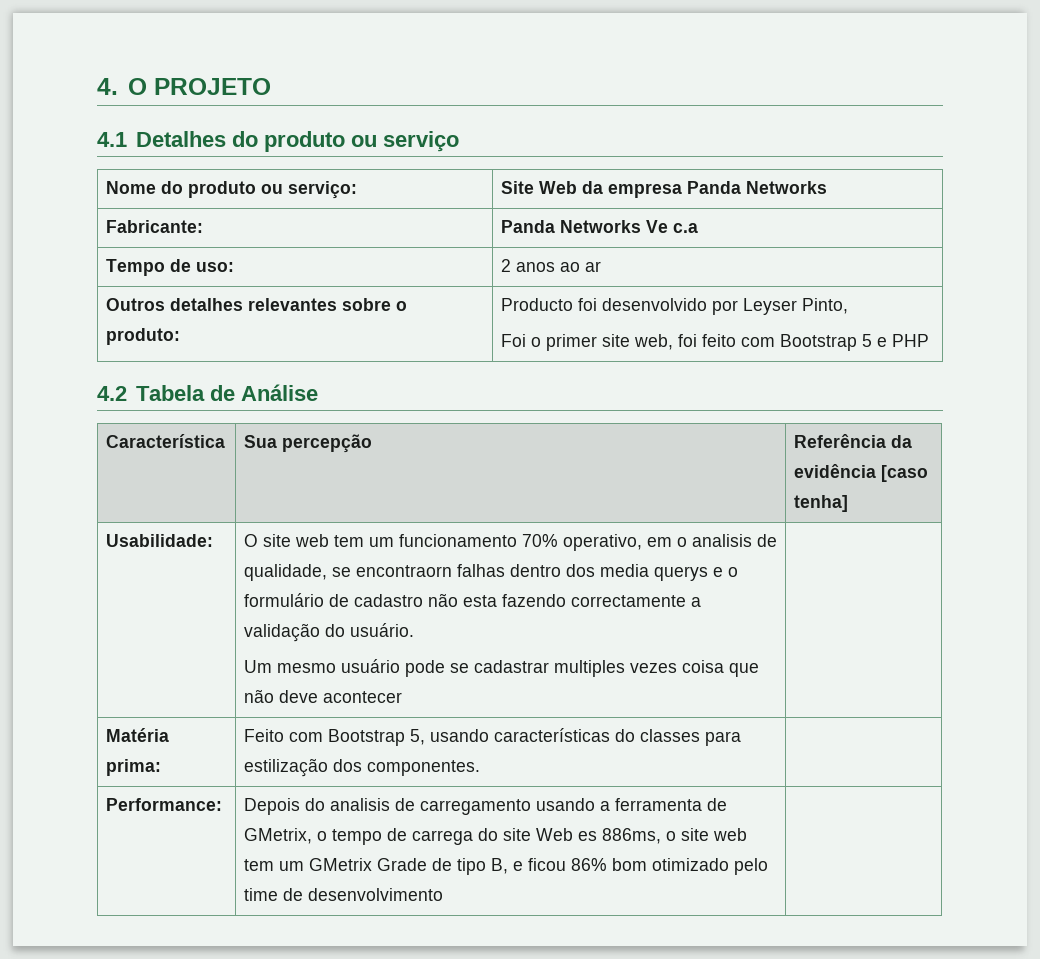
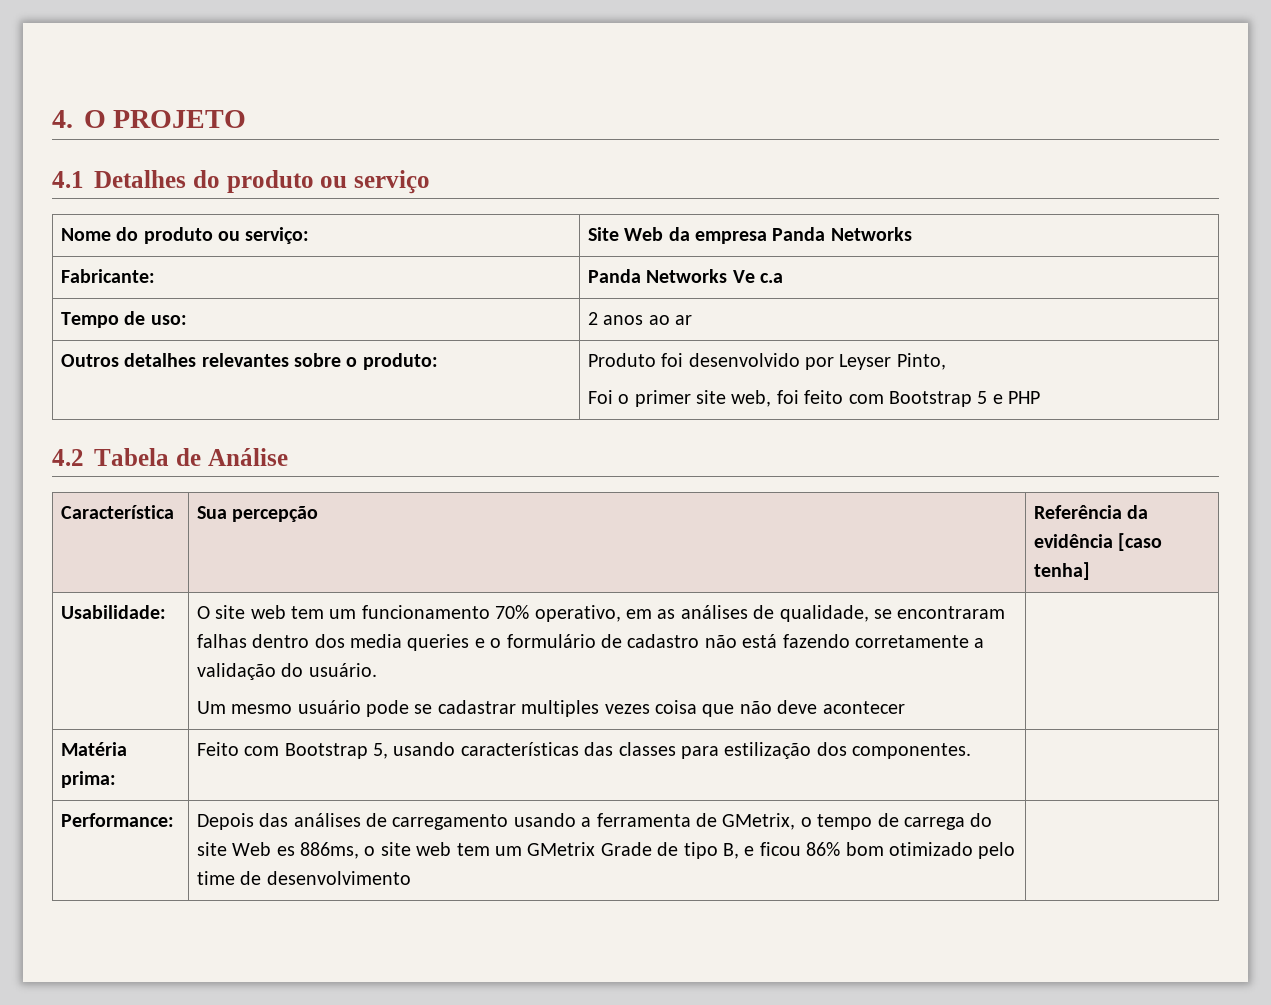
- Outros detalhes relevantes sobre o produto: | Producto foi desenvolvido por Leyser Pinto,
+ Outros detalhes relevantes sobre o produto: | Produto foi desenvolvido por Leyser Pinto,
- O site web tem um funcionamento 70% operativo, em o analisis de qualidade, se encontraorn falhas dentro dos media querys e o formulário de cadastro não esta fazendo correctamente a validação do usuário.
+ O site web tem um funcionamento 70% operativo, em as análises de qualidade, se encontraram falhas dentro dos media queries e o formulário de cadastro não está fazendo corretamente a validação do usuário.
- Matéria prima: | Feito com Bootstrap 5, usando características do classes para estilização dos componentes. |
+ Matéria prima: | Feito com Bootstrap 5, usando características das classes para estilização dos componentes. |
- Performance: | Depois do analisis de carregamento usando a ferramenta de GMetrix, o tempo de carrega do site Web es 886ms, o site web tem um GMetrix Grade de tipo B, e ficou 86% bom otimizado pelo time de desenvolvimento |
+ Performance: | Depois das análises de carregamento usando a ferramenta de GMetrix, o tempo de carrega do site Web es 886ms, o site web tem um GMetrix Grade de tipo B, e ficou 86% bom otimizado pelo time de desenvolvimento |

